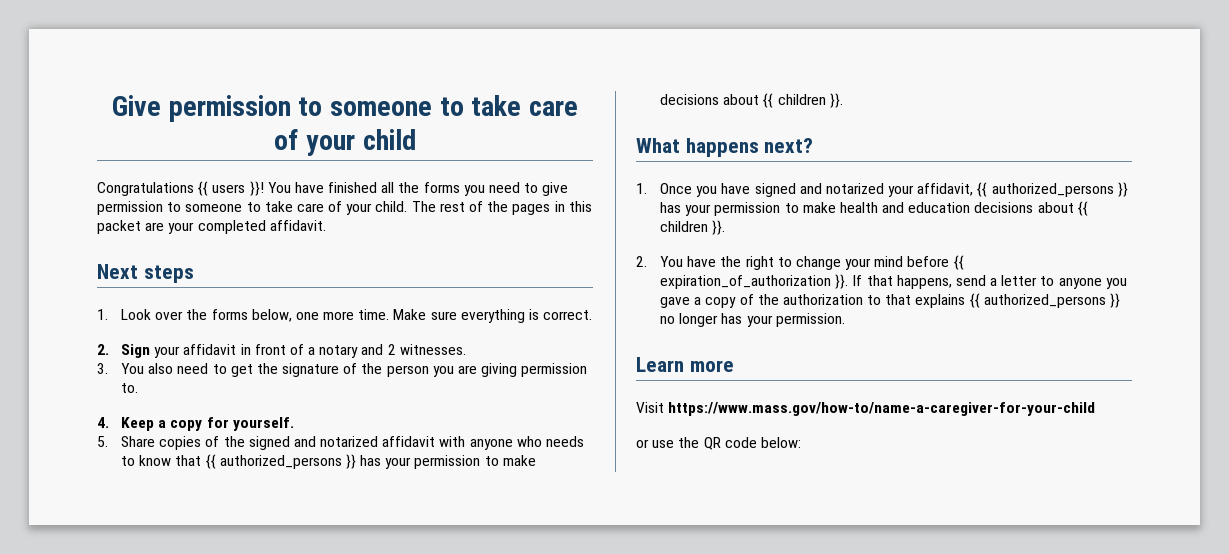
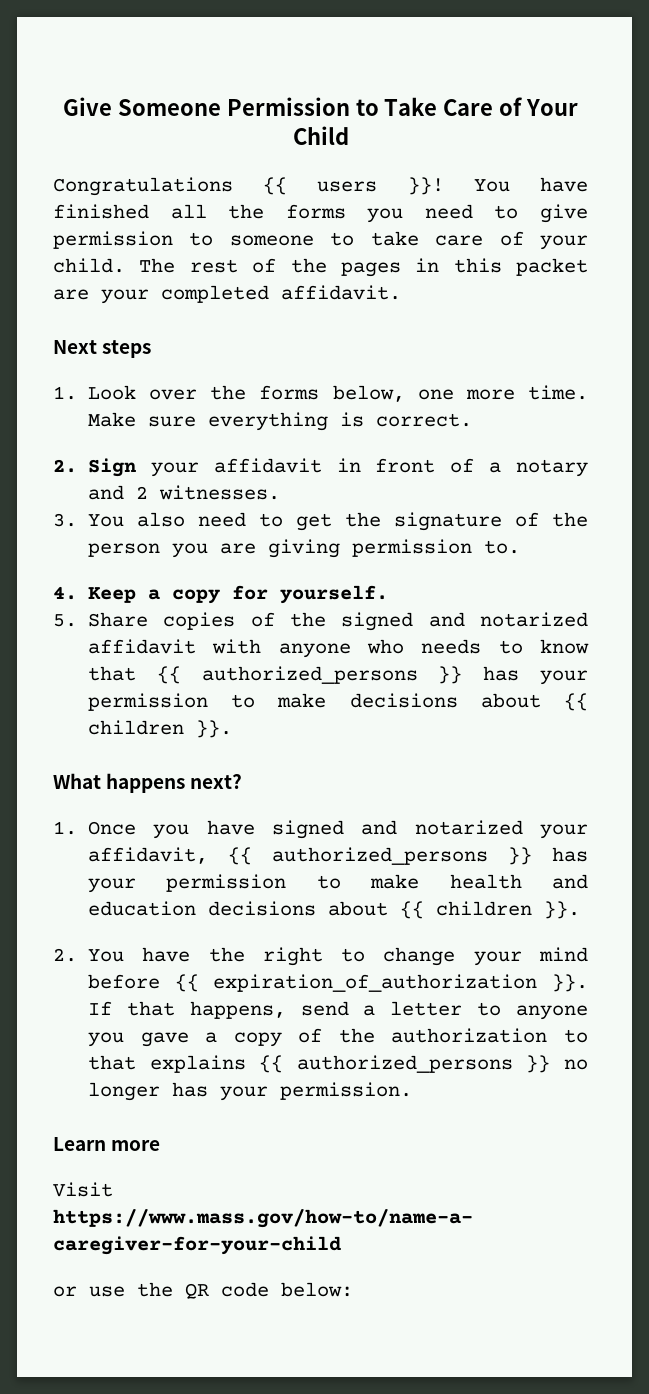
- Give permission to someone to take care of your child
+ Give Someone Permission to Take Care of Your Child

